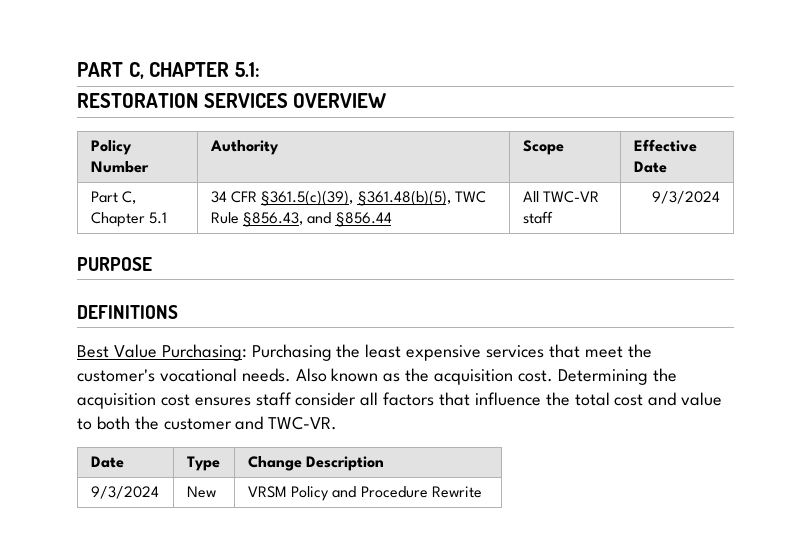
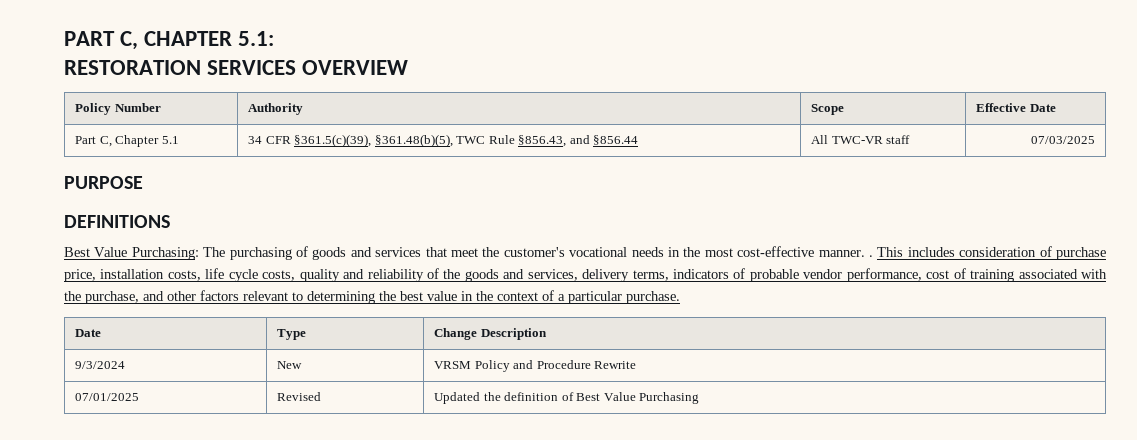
- Part C, Chapter 5.1 | 34 CFR §361.5(c)(39), §361.48(b)(5), TWC Rule §856.43, and §856.44 | All TWC-VR staff | 9/3/2024
+ Part C, Chapter 5.1 | 34 CFR §361.5(c)(39), §361.48(b)(5), TWC Rule §856.43, and §856.44 | All TWC-VR staff | 07/03/2025
- Best Value Purchasing: Purchasing the least expensive services that meet the customer's vocational needs. Also known as the acquisition cost. Determining the acquisition cost ensures staff consider all factors that influence the total cost and value to both the customer and TWC-VR.
+ Best Value Purchasing: The purchasing of goods and services that meet the customer's vocational needs in the most cost-effective manner. . This includes consideration of purchase price, installation costs, life cycle costs, quality and reliability of the goods and services, delivery terms, indicators of probable vendor performance, cost of training associated with the purchase, and other factors relevant to determining the best value in the context of a particular purchase.
+ 07/01/2025 | Revised | Updated the definition of Best Value Purchasing

